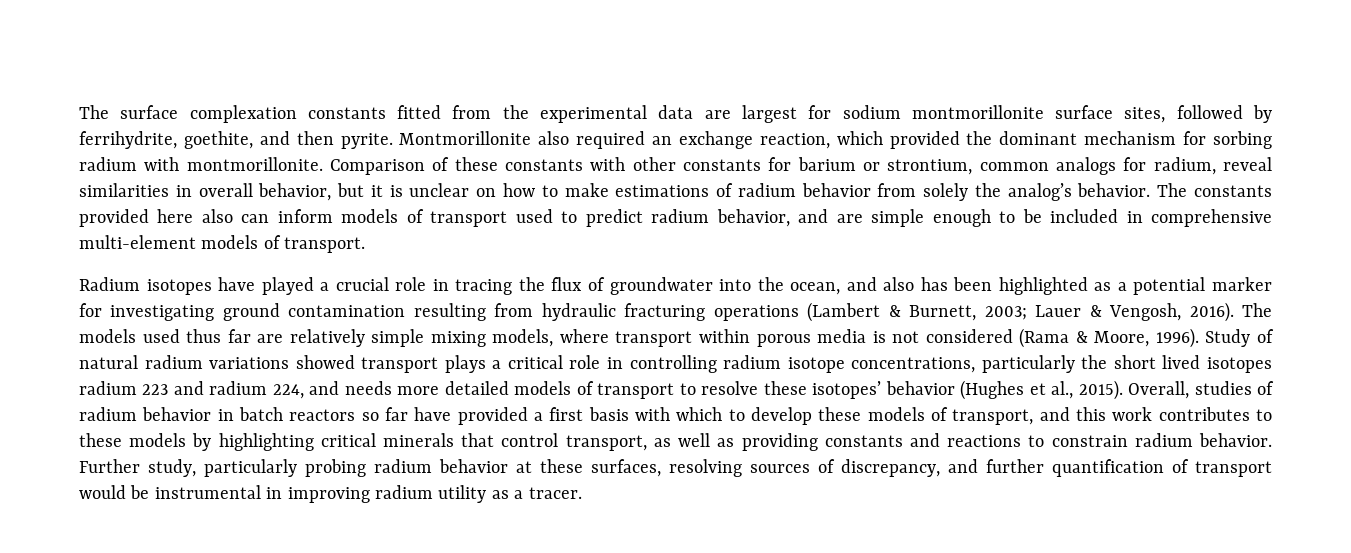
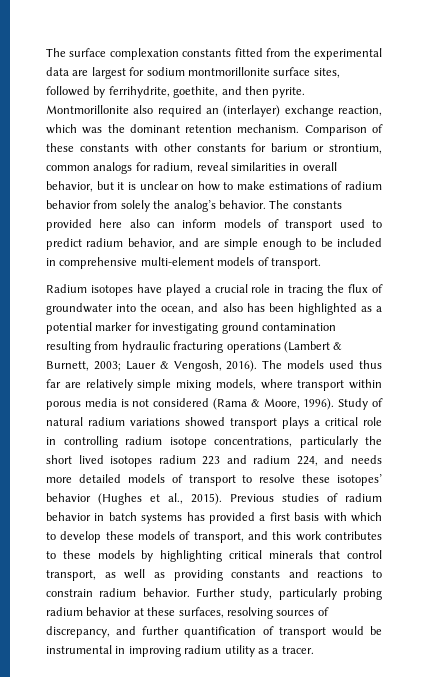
- Montmorillonite also required an exchange reaction, which provided the dominant mechanism for sorbing radium with montmorillonite.
+ Montmorillonite also required an (interlayer) exchange reaction, which was the dominant retention mechanism.
- Overall, studies of radium behavior in batch reactors so far have provided a first basis with which to develop these models of transport, and this work contributes to these models by highlighting critical minerals that control transport, as well as providing constants and reactions to constrain radium behavior.
+ Previous studies of radium behavior in batch systems has provided a first basis with which to develop these models of transport, and this work contributes to these models by highlighting critical minerals that control transport, as well as providing constants and reactions to constrain radium behavior.

